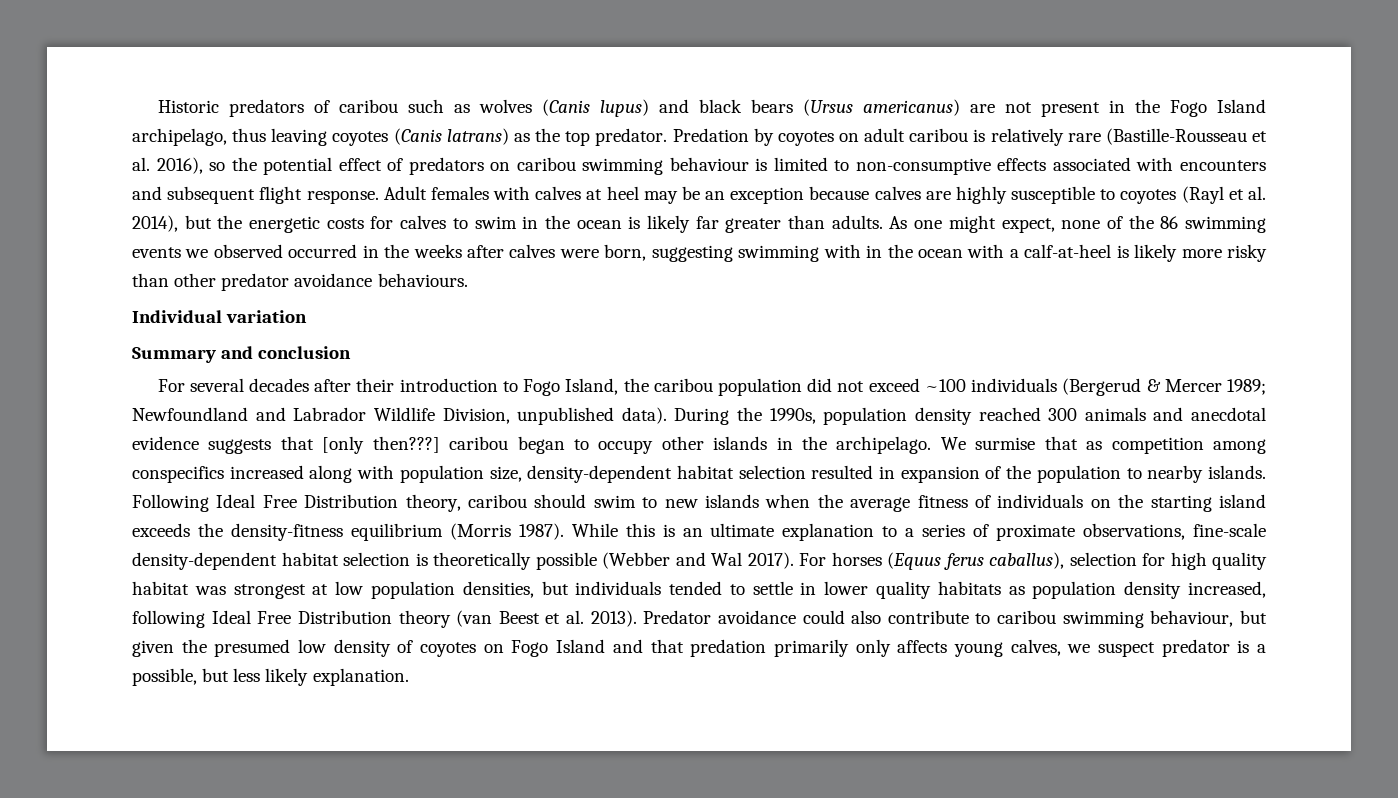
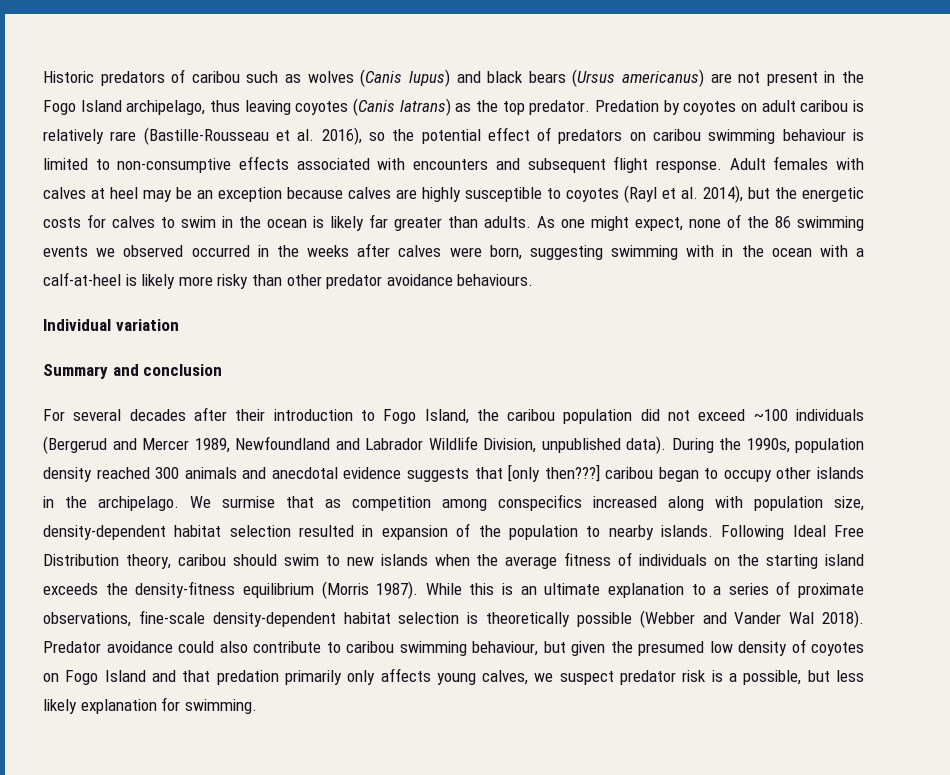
- For several decades after their introduction to Fogo Island, the caribou population did not exceed ~100 individuals (Bergerud & Mercer 1989; Newfoundland and Labrador Wildlife Division, unpublished data).
+ For several decades after their introduction to Fogo Island, the caribou population did not exceed ~100 individuals (Bergerud and Mercer 1989, Newfoundland and Labrador Wildlife Division, unpublished data).
- While this is an ultimate explanation to a series of proximate observations, fine-scale density-dependent habitat selection is theoretically possible (Webber and Wal 2017). For horses (Equus ferus caballus), selection for high quality habitat was strongest at low population densities, but individuals tended to settle in lower quality habitats as population density increased, following Ideal Free Distribution theory (van Beest et al. 2013).
+ While this is an ultimate explanation to a series of proximate observations, fine-scale density-dependent habitat selection is theoretically possible (Webber and Vander Wal 2018).
- Predator avoidance could also contribute to caribou swimming behaviour, but given the presumed low density of coyotes on Fogo Island and that predation primarily only affects young calves, we suspect predator is a possible, but less likely explanation.
+ Predator avoidance could also contribute to caribou swimming behaviour, but given the presumed low density of coyotes on Fogo Island and that predation primarily only affects young calves, we suspect predator risk is a possible, but less likely explanation for swimming.

